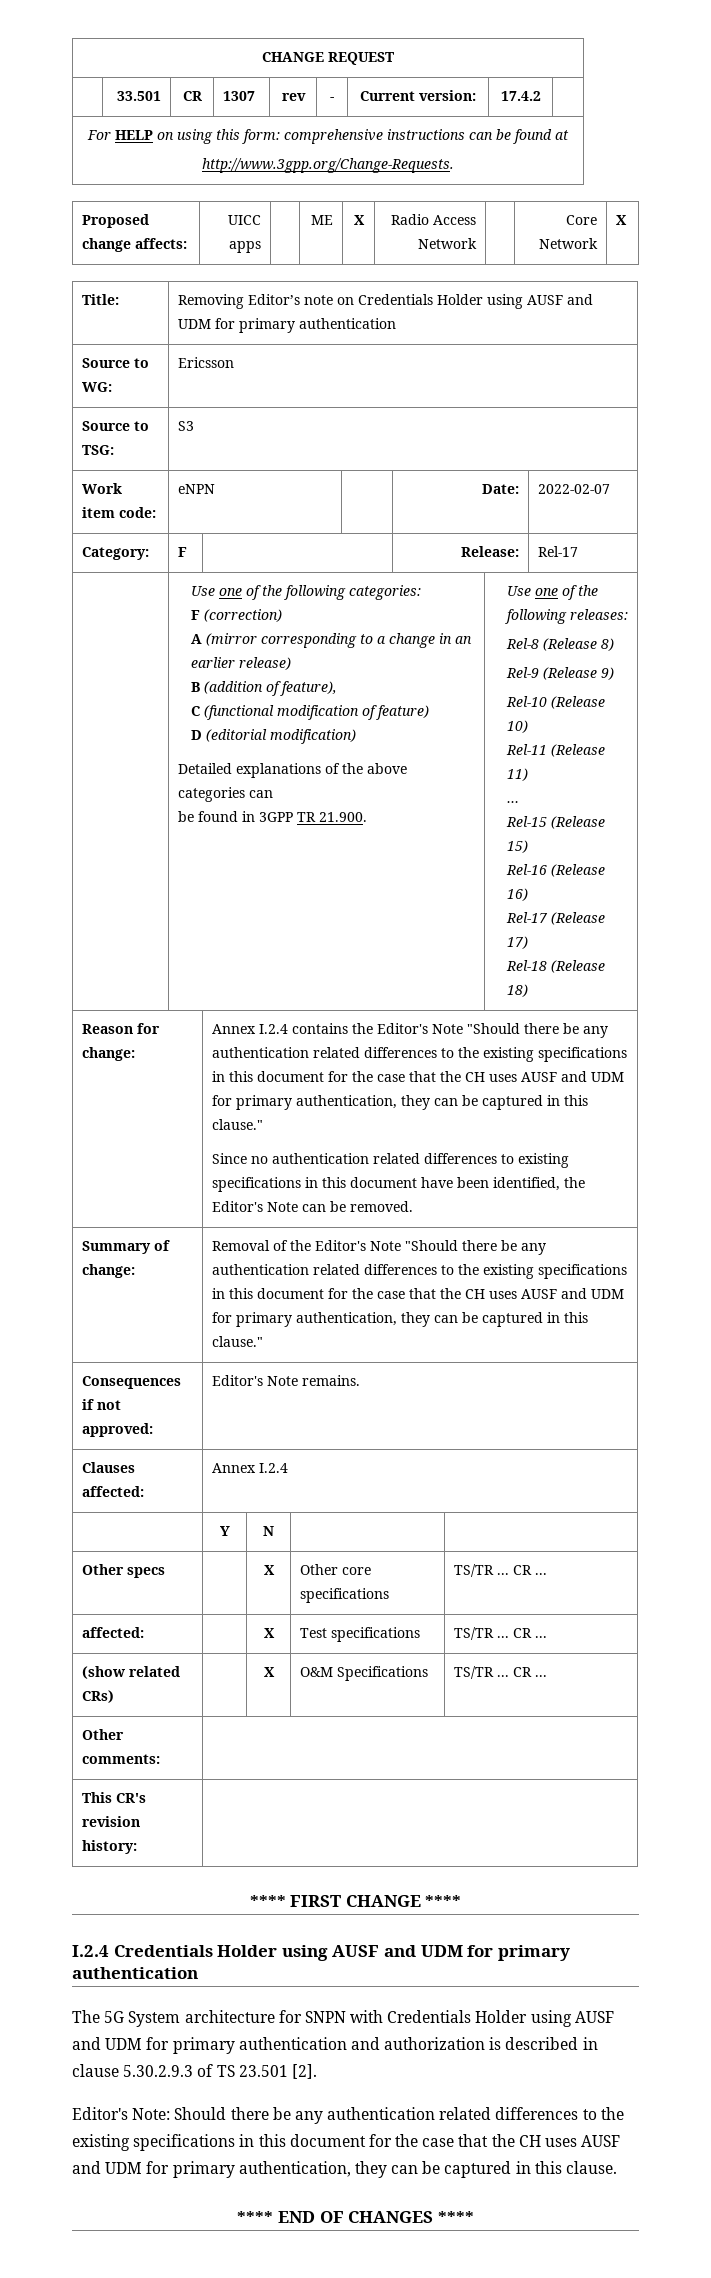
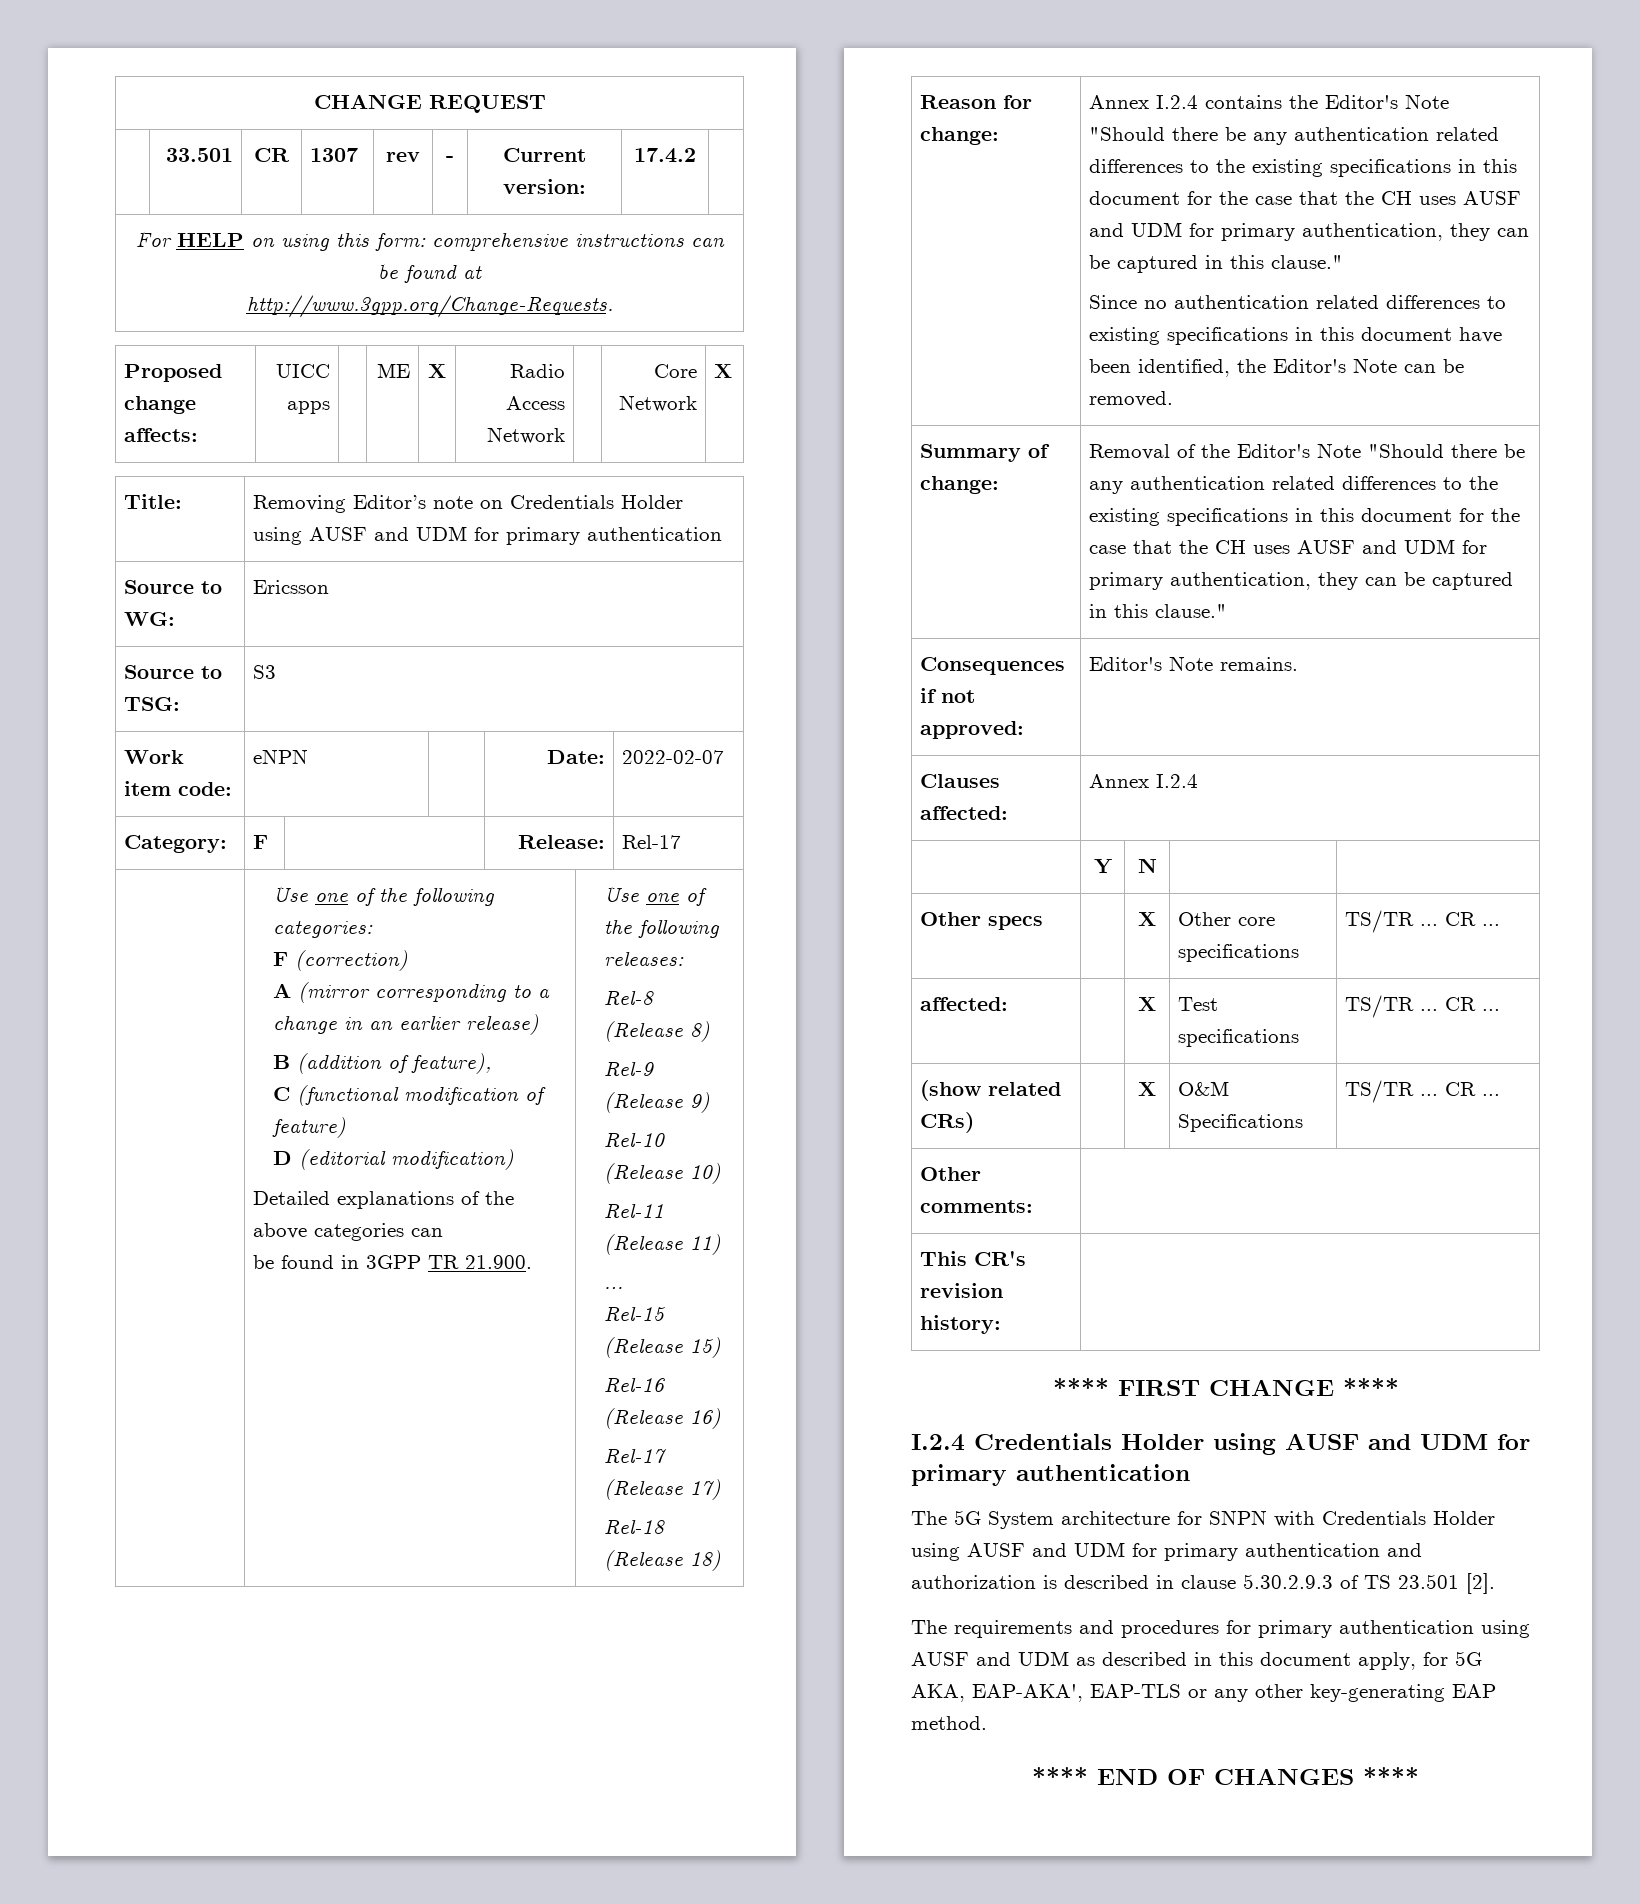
- Editor's Note: Should there be any authentication related differences to the existing specifications in this document for the case that the CH uses AUSF and UDM for primary authentication, they can be captured in this clause.
+ The requirements and procedures for primary authentication using AUSF and UDM as described in this document apply, for 5G AKA, EAP-AKA', EAP-TLS or any other key-generating EAP method.

